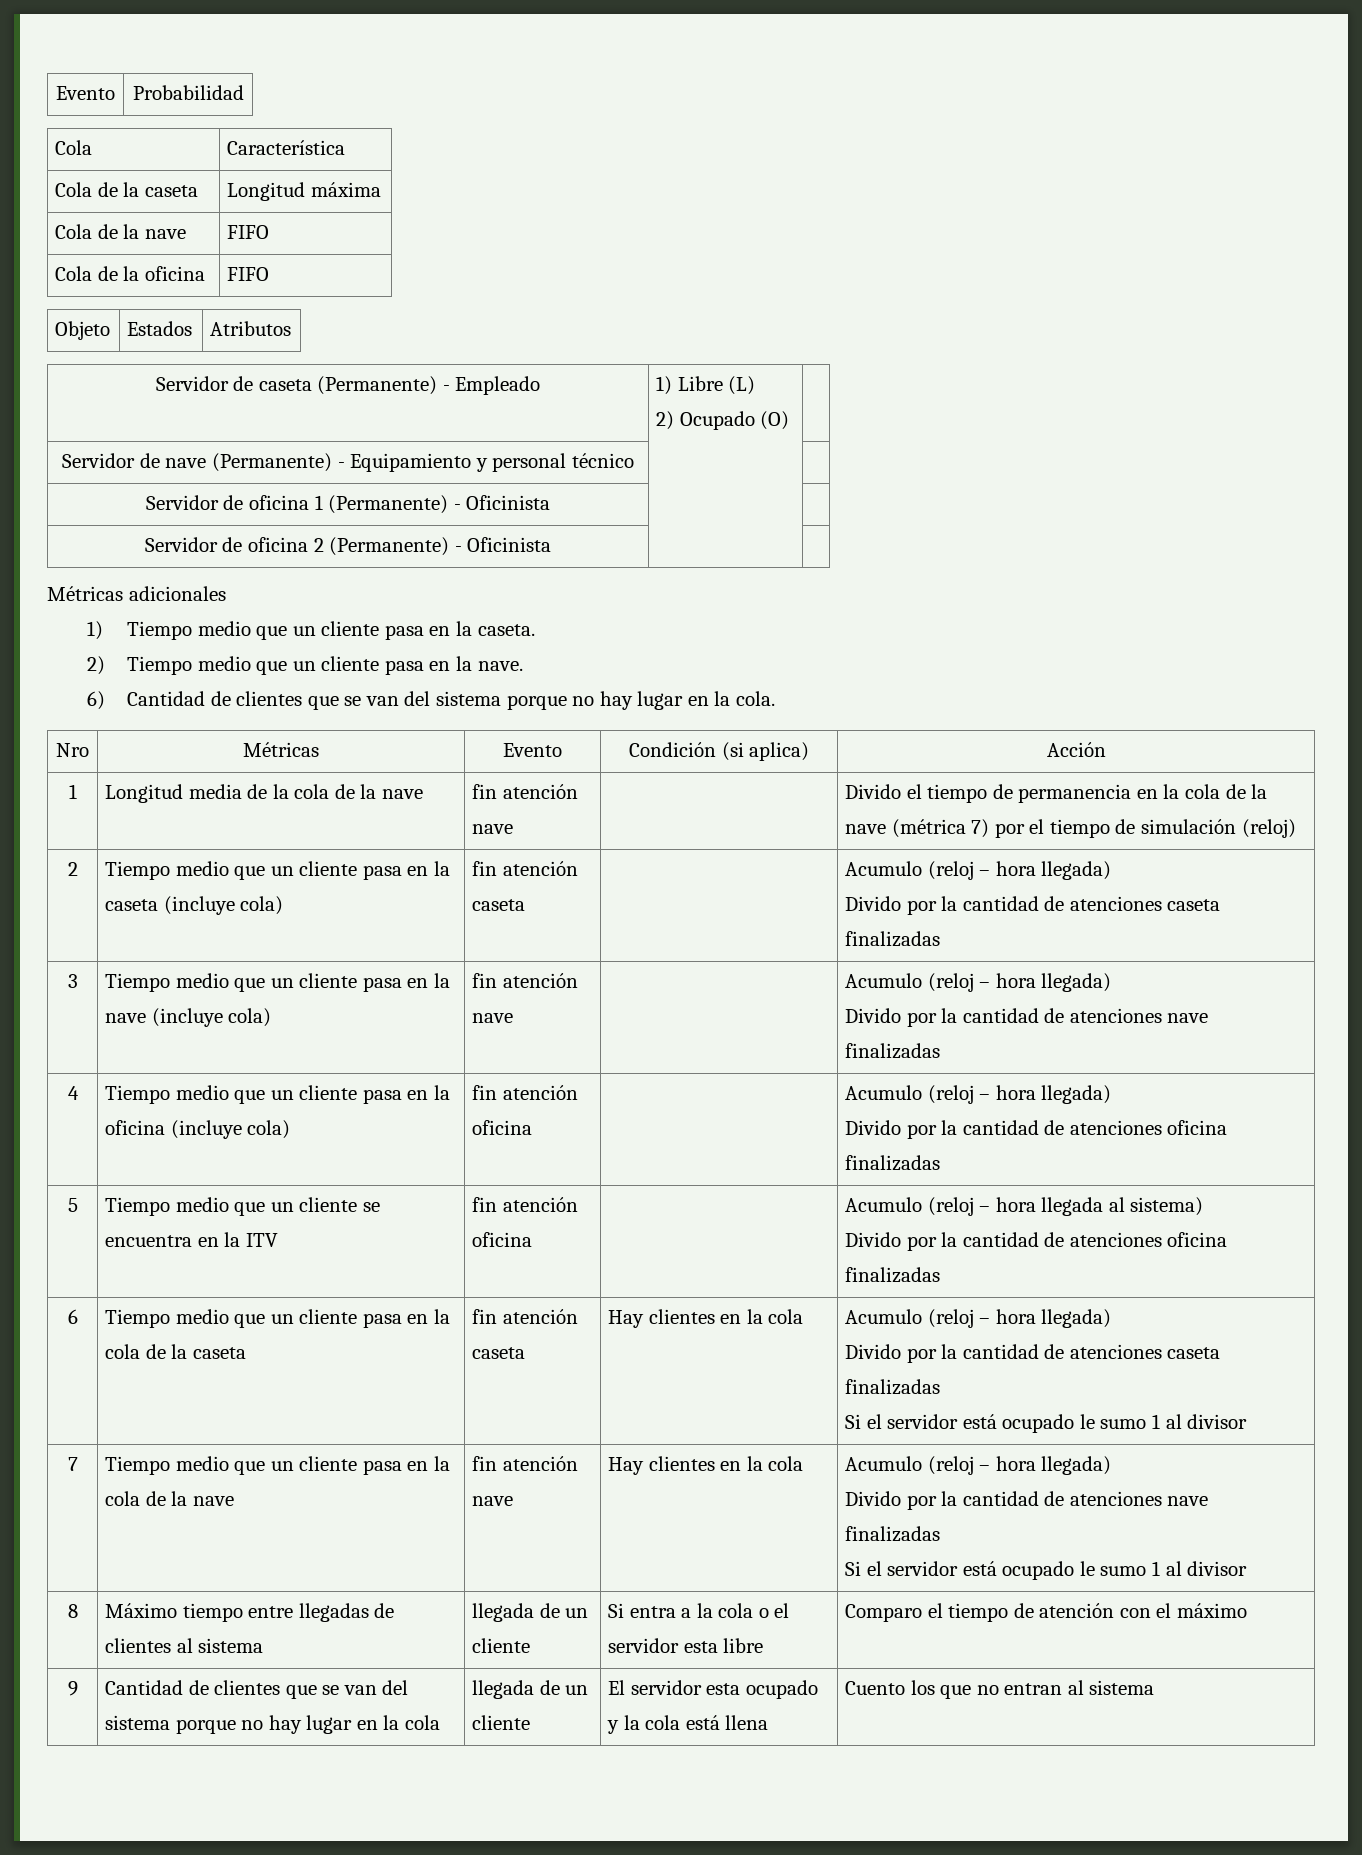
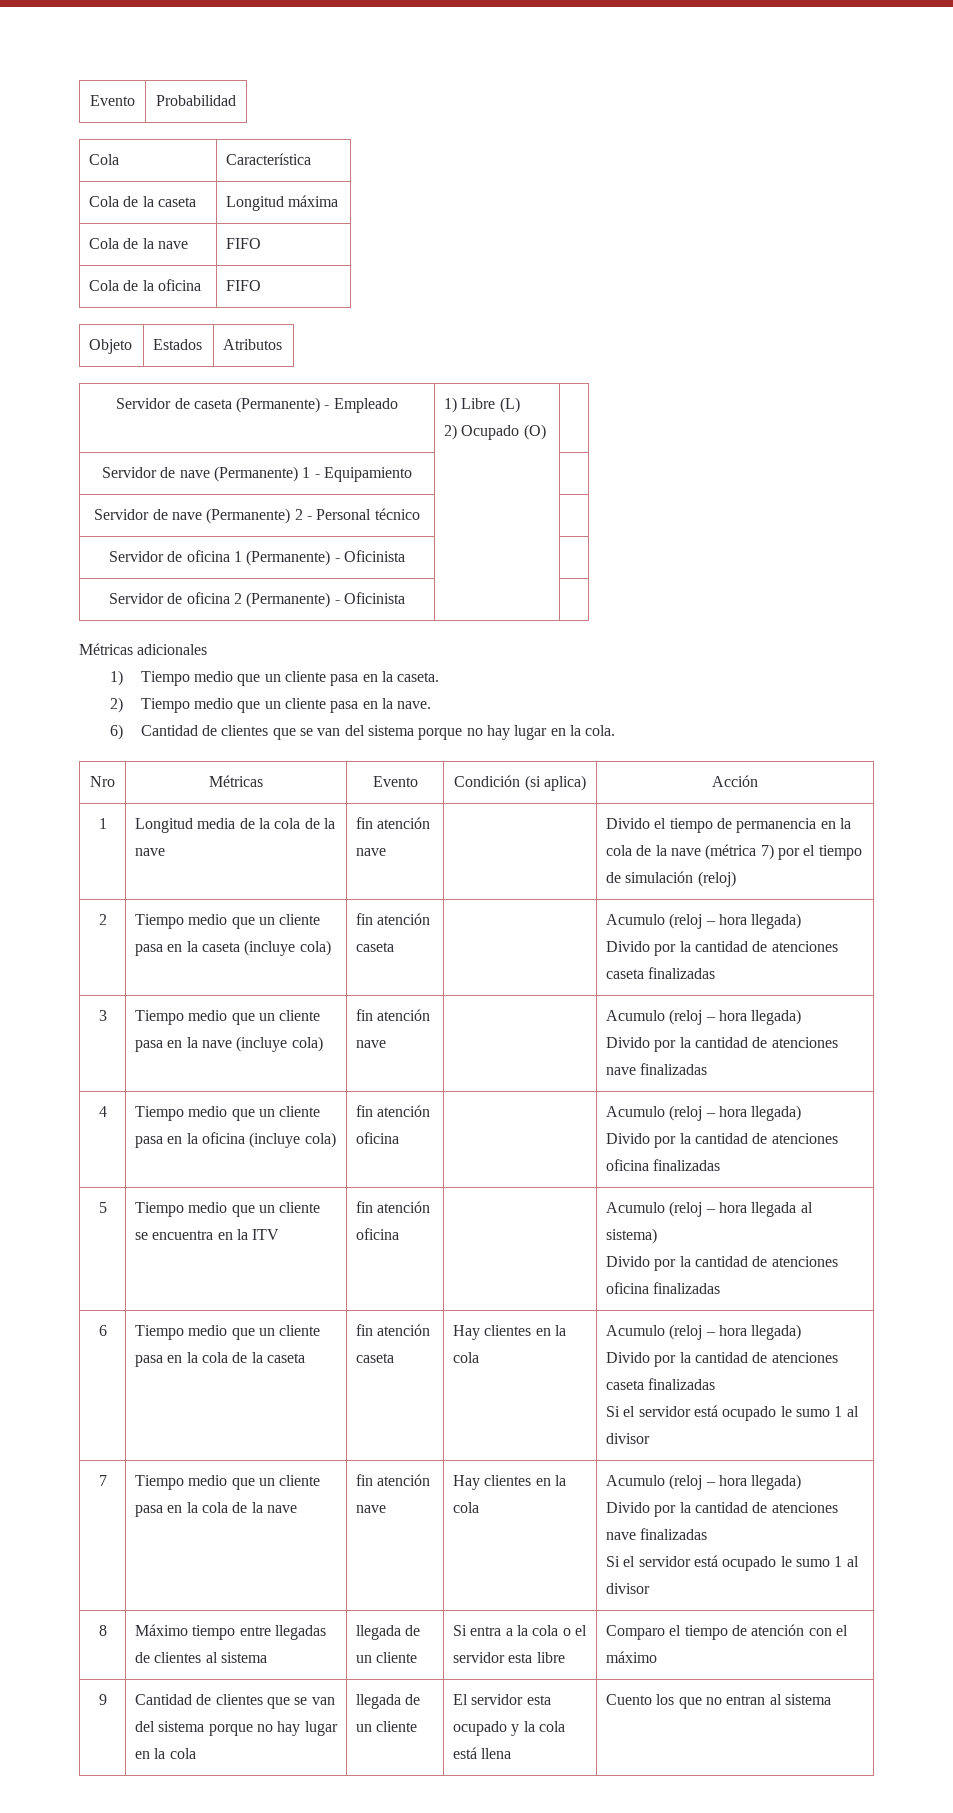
- Servidor de nave (Permanente) - Equipamiento y personal técnico | |
+ Servidor de nave (Permanente) 1 - Equipamiento | |
+ Servidor de nave (Permanente) 2 - Personal técnico | |

